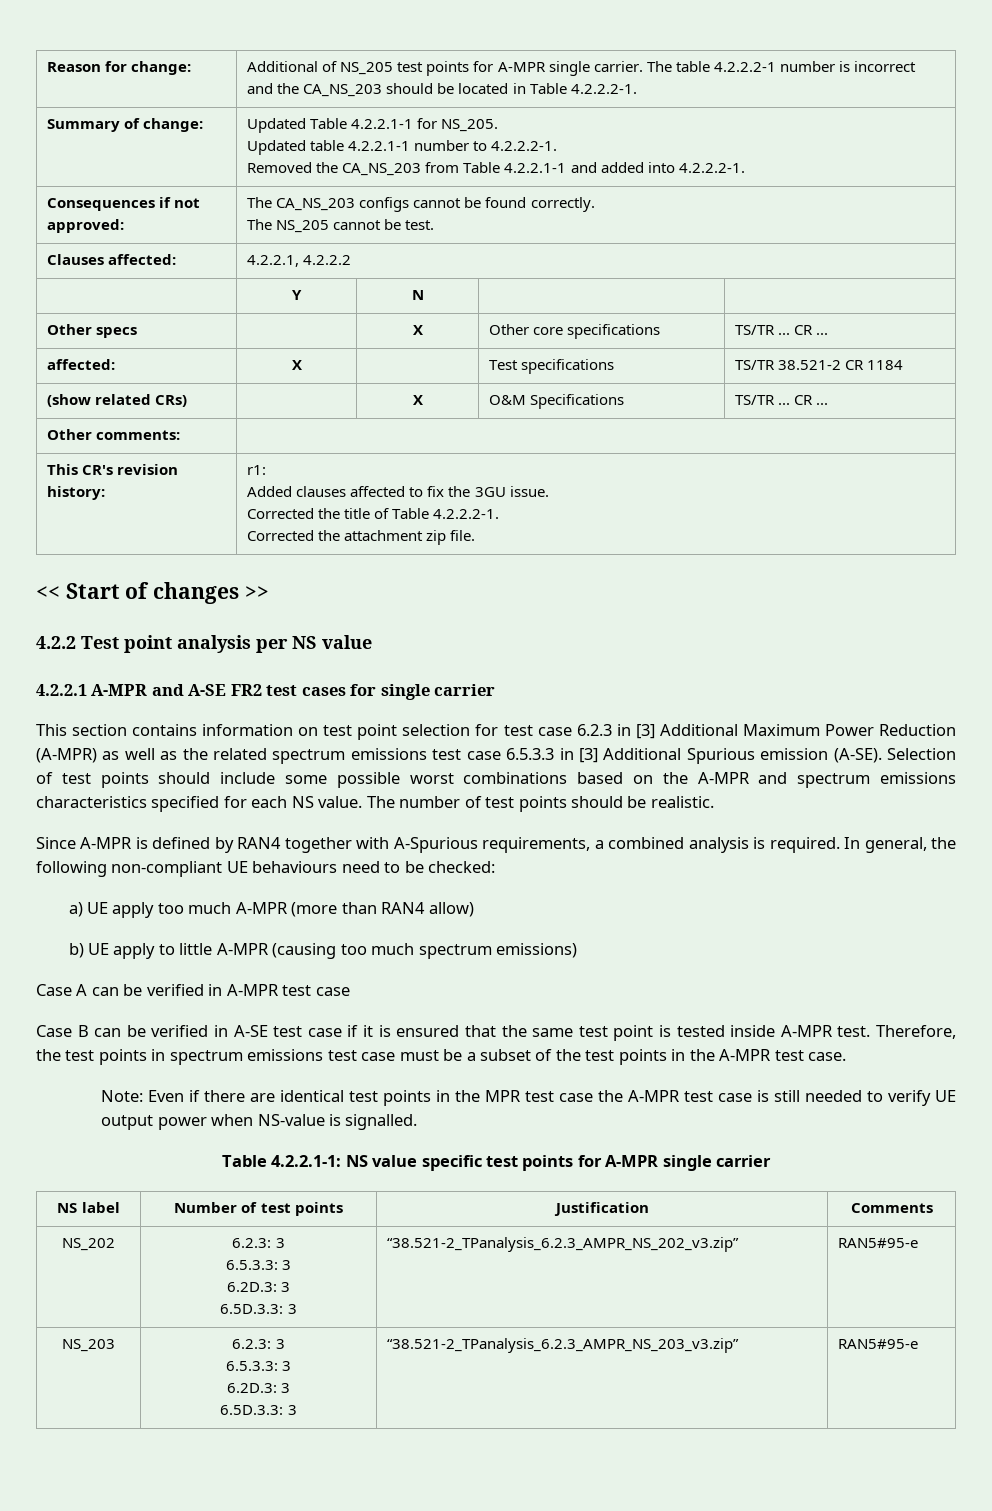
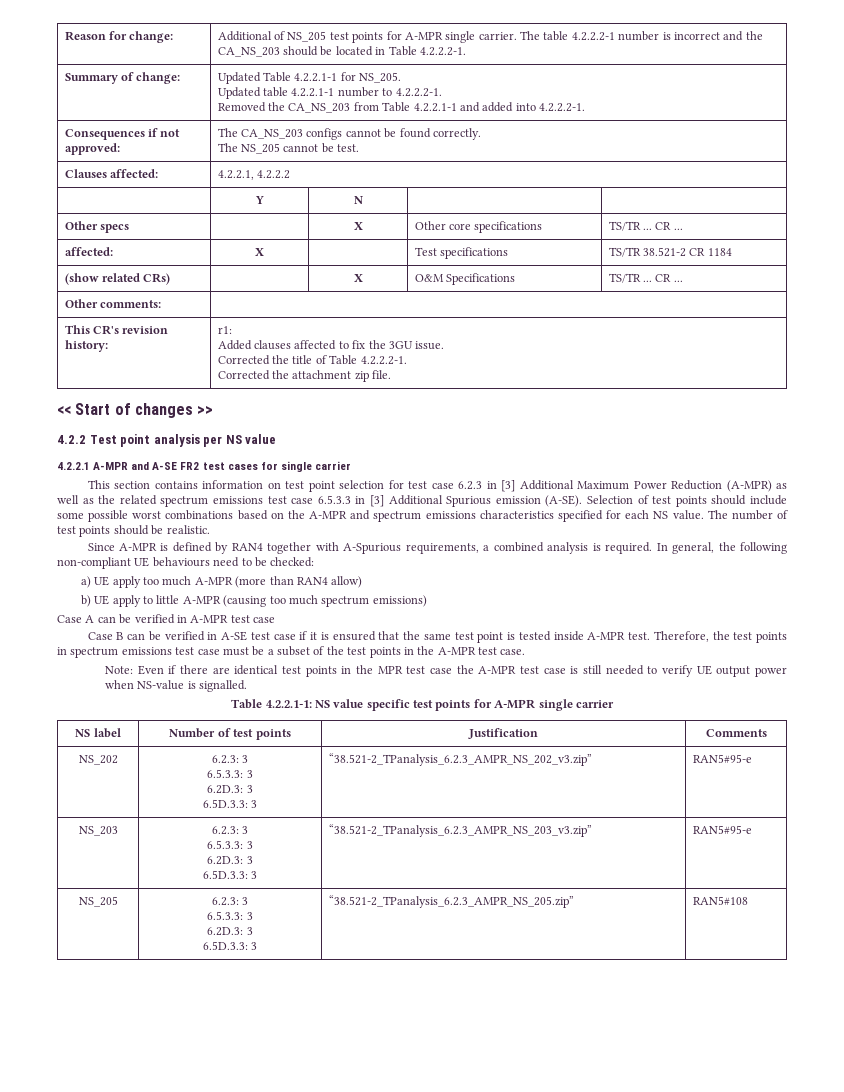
+ NS_205 | 6.2.3: 3
+ 6.5.3.3: 3
+ 6.2D.3: 3
+ 6.5D.3.3: 3 | “38.521-2_TPanalysis_6.2.3_AMPR_NS_205.zip” | RAN5#108

